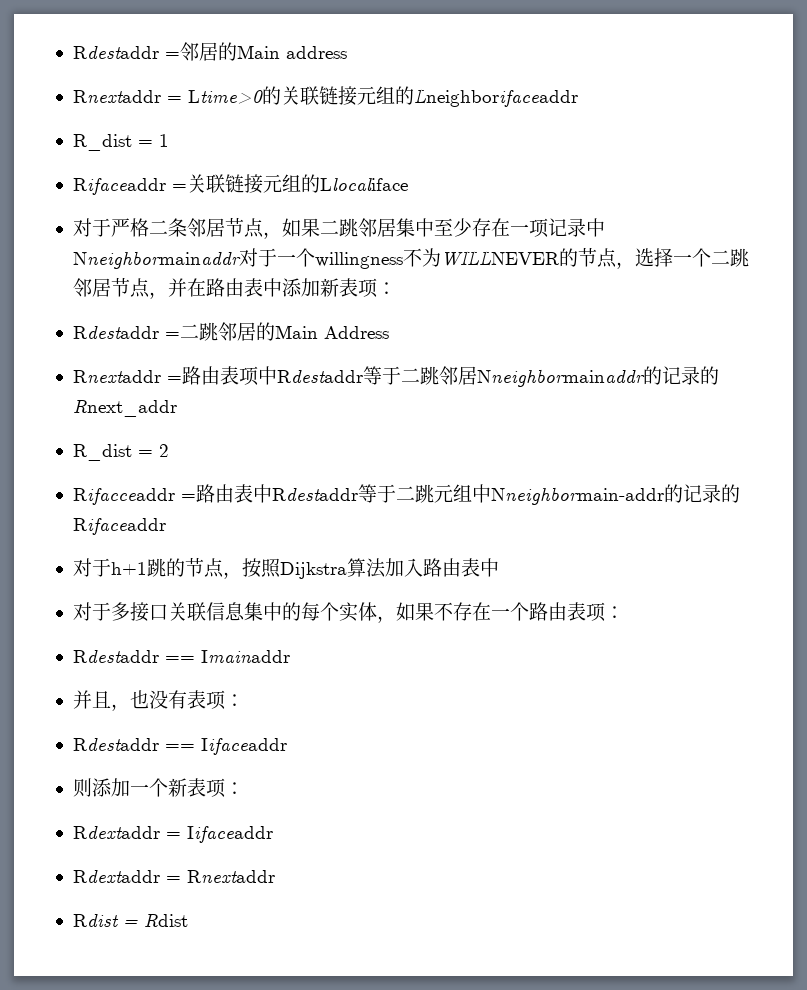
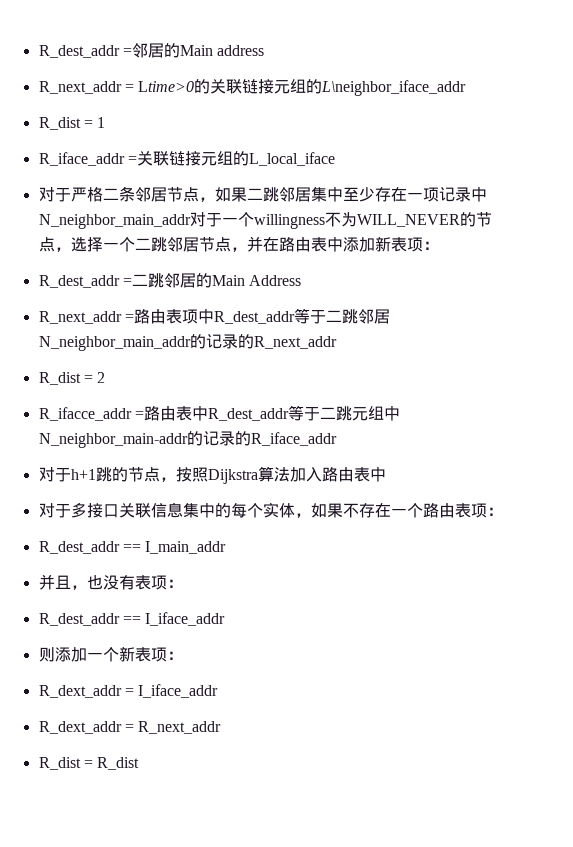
- Rdestaddr =邻居的Main address
+ R_dest_addr =邻居的Main address
- Rnextaddr = Ltime>0的关联链接元组的Lneighborifaceaddr
+ R_next_addr = Ltime>0的关联链接元组的L\neighbor_iface_addr
- Rifaceaddr =关联链接元组的Llocaliface
+ R_iface_addr =关联链接元组的L_local_iface
- 对于严格二条邻居节点，如果二跳邻居集中至少存在一项记录中Nneighbormainaddr对于一个willingness不为WILLNEVER的节点，选择一个二跳邻居节点，并在路由表中添加新表项：
+ 对于严格二条邻居节点，如果二跳邻居集中至少存在一项记录中N_neighbor_main_addr对于一个willingness不为WILL_NEVER的节点，选择一个二跳邻居节点，并在路由表中添加新表项：
- Rdestaddr =二跳邻居的Main Address
+ R_dest_addr =二跳邻居的Main Address
- Rnextaddr =路由表项中Rdestaddr等于二跳邻居Nneighbormainaddr的记录的Rnext_addr
+ R_next_addr =路由表项中R_dest_addr等于二跳邻居N_neighbor_main_addr的记录的R_next_addr
- Rifacceaddr =路由表中Rdestaddr等于二跳元组中Nneighbormain-addr的记录的Rifaceaddr
+ R_ifacce_addr =路由表中R_dest_addr等于二跳元组中N_neighbor_main-addr的记录的R_iface_addr
- Rdestaddr == Imainaddr
+ R_dest_addr == I_main_addr
- Rdestaddr == Iifaceaddr
+ R_dest_addr == I_iface_addr
- Rdextaddr = Iifaceaddr
- Rdextaddr = Rnextaddr
- Rdist = Rdist
+ R_dext_addr = I_iface_addr
+ R_dext_addr = R_next_addr
+ R_dist = R_dist

